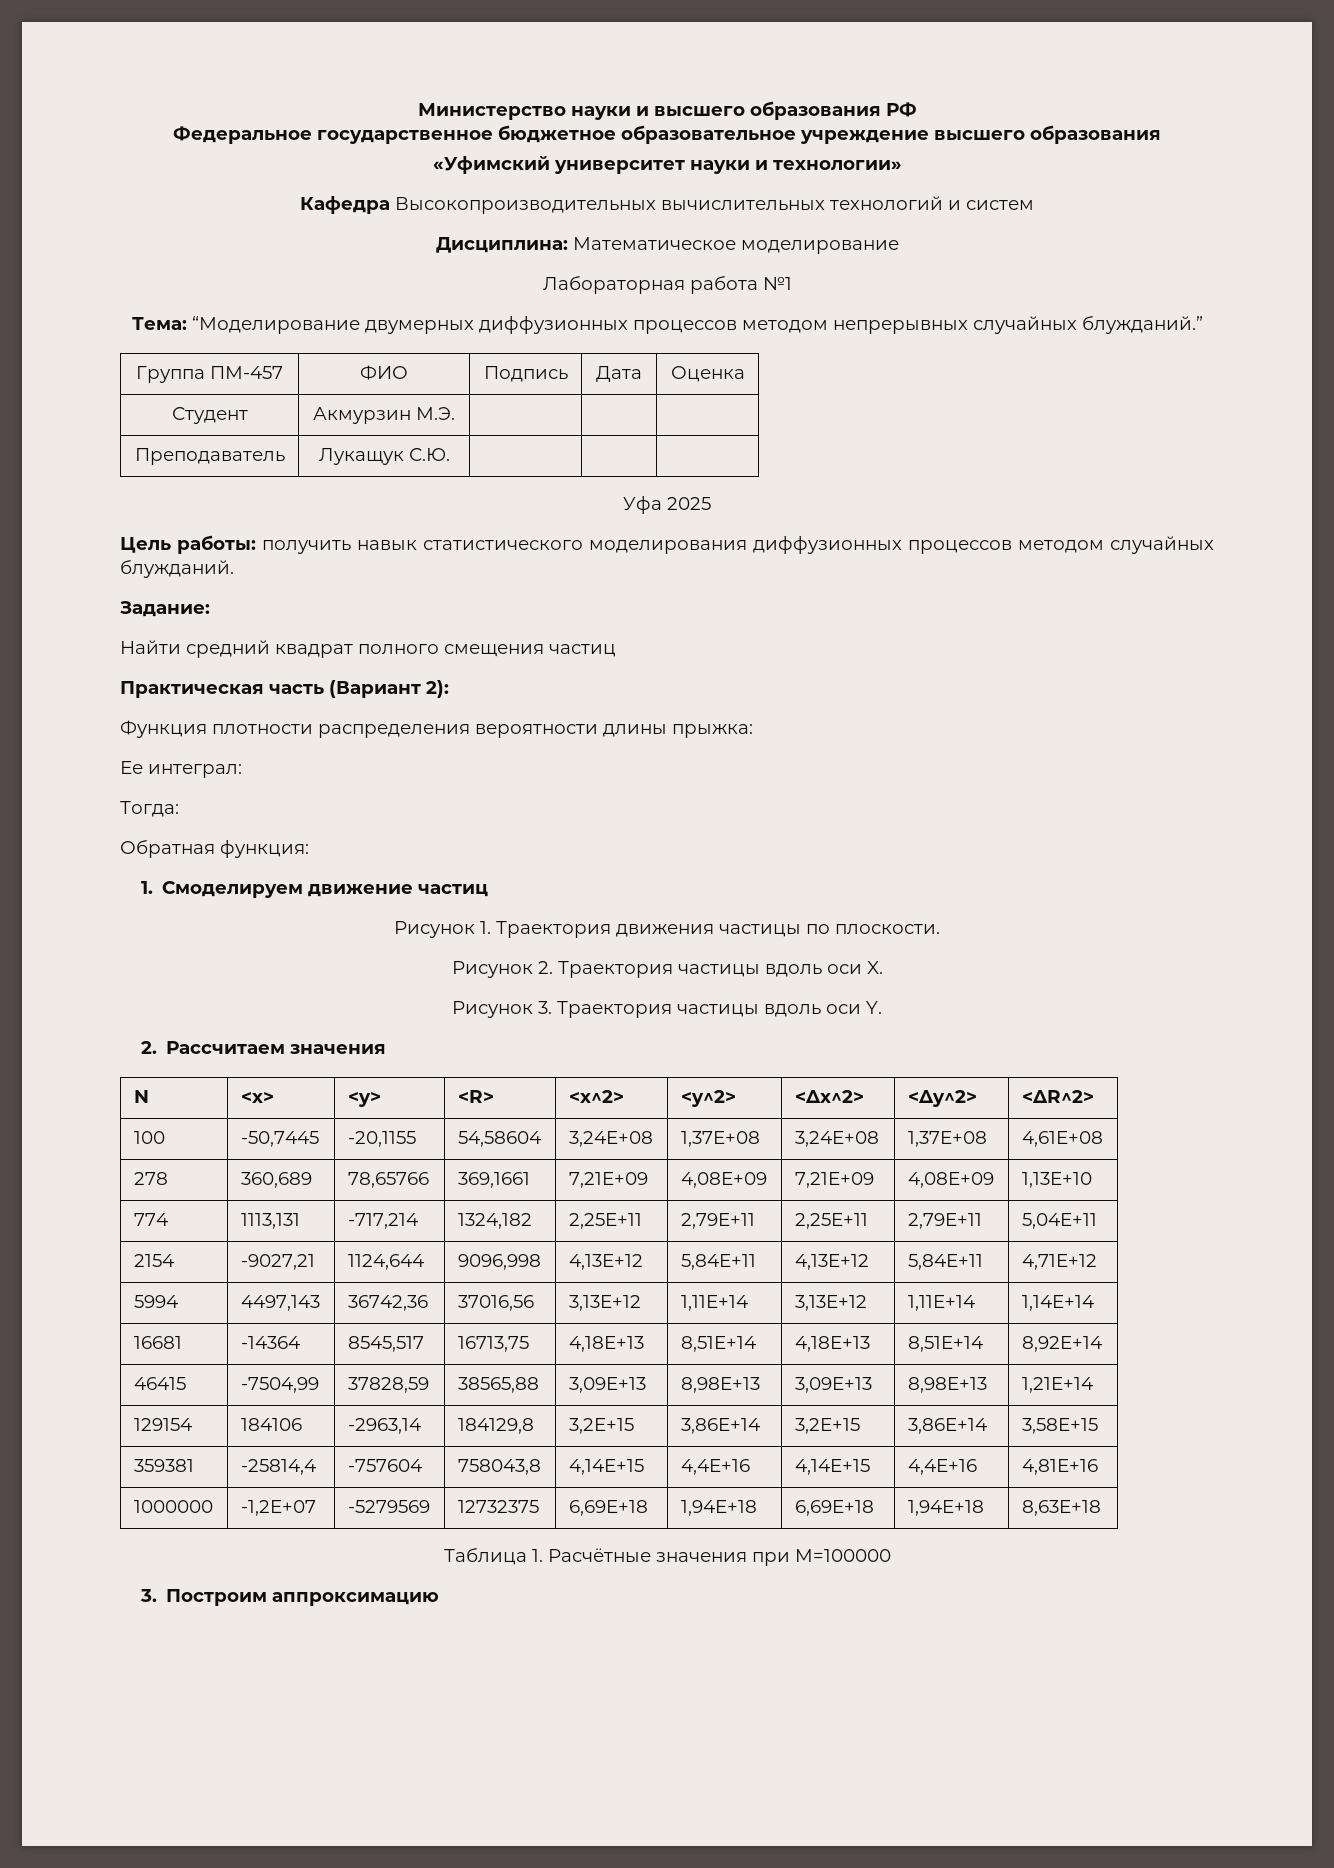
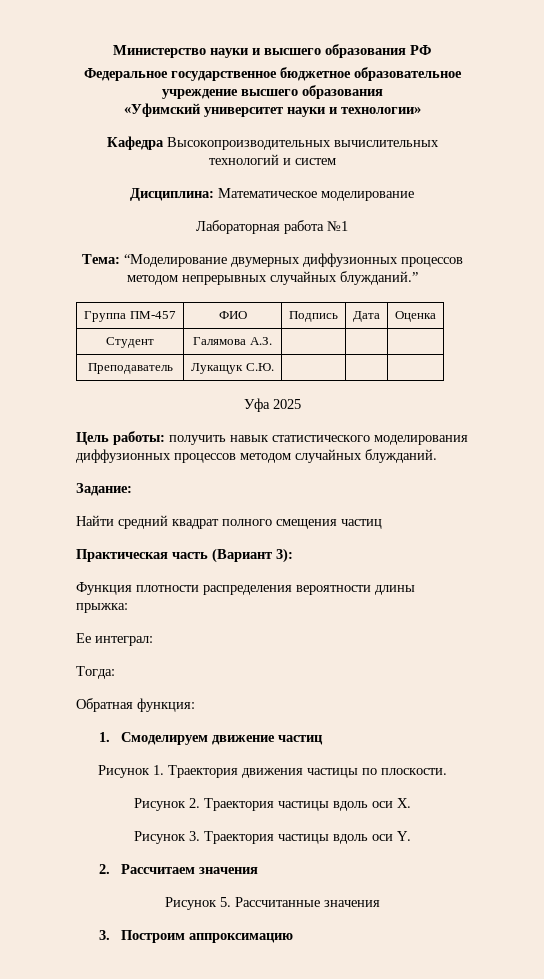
- Студент | Акмурзин М.Э. | | |
+ Студент | Галямова А.З. | | |
- Практическая часть (Вариант 2):
+ Практическая часть (Вариант 3):
- N | <x> | <y> | <R> | <x^2> | <y^2> | <Δx^2> | <Δy^2> | <ΔR^2>
- 100 | -50,7445 | -20,1155 | 54,58604 | 3,24E+08 | 1,37E+08 | 3,24E+08 | 1,37E+08 | 4,61E+08
- 278 | 360,689 | 78,65766 | 369,1661 | 7,21E+09 | 4,08E+09 | 7,21E+09 | 4,08E+09 | 1,13E+10
- 774 | 1113,131 | -717,214 | 1324,182 | 2,25E+11 | 2,79E+11 | 2,25E+11 | 2,79E+11 | 5,04E+11
- 2154 | -9027,21 | 1124,644 | 9096,998 | 4,13E+12 | 5,84E+11 | 4,13E+12 | 5,84E+11 | 4,71E+12
- 5994 | 4497,143 | 36742,36 | 37016,56 | 3,13E+12 | 1,11E+14 | 3,13E+12 | 1,11E+14 | 1,14E+14
- 16681 | -14364 | 8545,517 | 16713,75 | 4,18E+13 | 8,51E+14 | 4,18E+13 | 8,51E+14 | 8,92E+14
- 46415 | -7504,99 | 37828,59 | 38565,88 | 3,09E+13 | 8,98E+13 | 3,09E+13 | 8,98E+13 | 1,21E+14
- 129154 | 184106 | -2963,14 | 184129,8 | 3,2E+15 | 3,86E+14 | 3,2E+15 | 3,86E+14 | 3,58E+15
- 359381 | -25814,4 | -757604 | 758043,8 | 4,14E+15 | 4,4E+16 | 4,14E+15 | 4,4E+16 | 4,81E+16
- 1000000 | -1,2E+07 | -5279569 | 12732375 | 6,69E+18 | 1,94E+18 | 6,69E+18 | 1,94E+18 | 8,63E+18
- Таблица 1. Расчётные значения при M=100000
+ Рисунок 5. Рассчитанные значения

